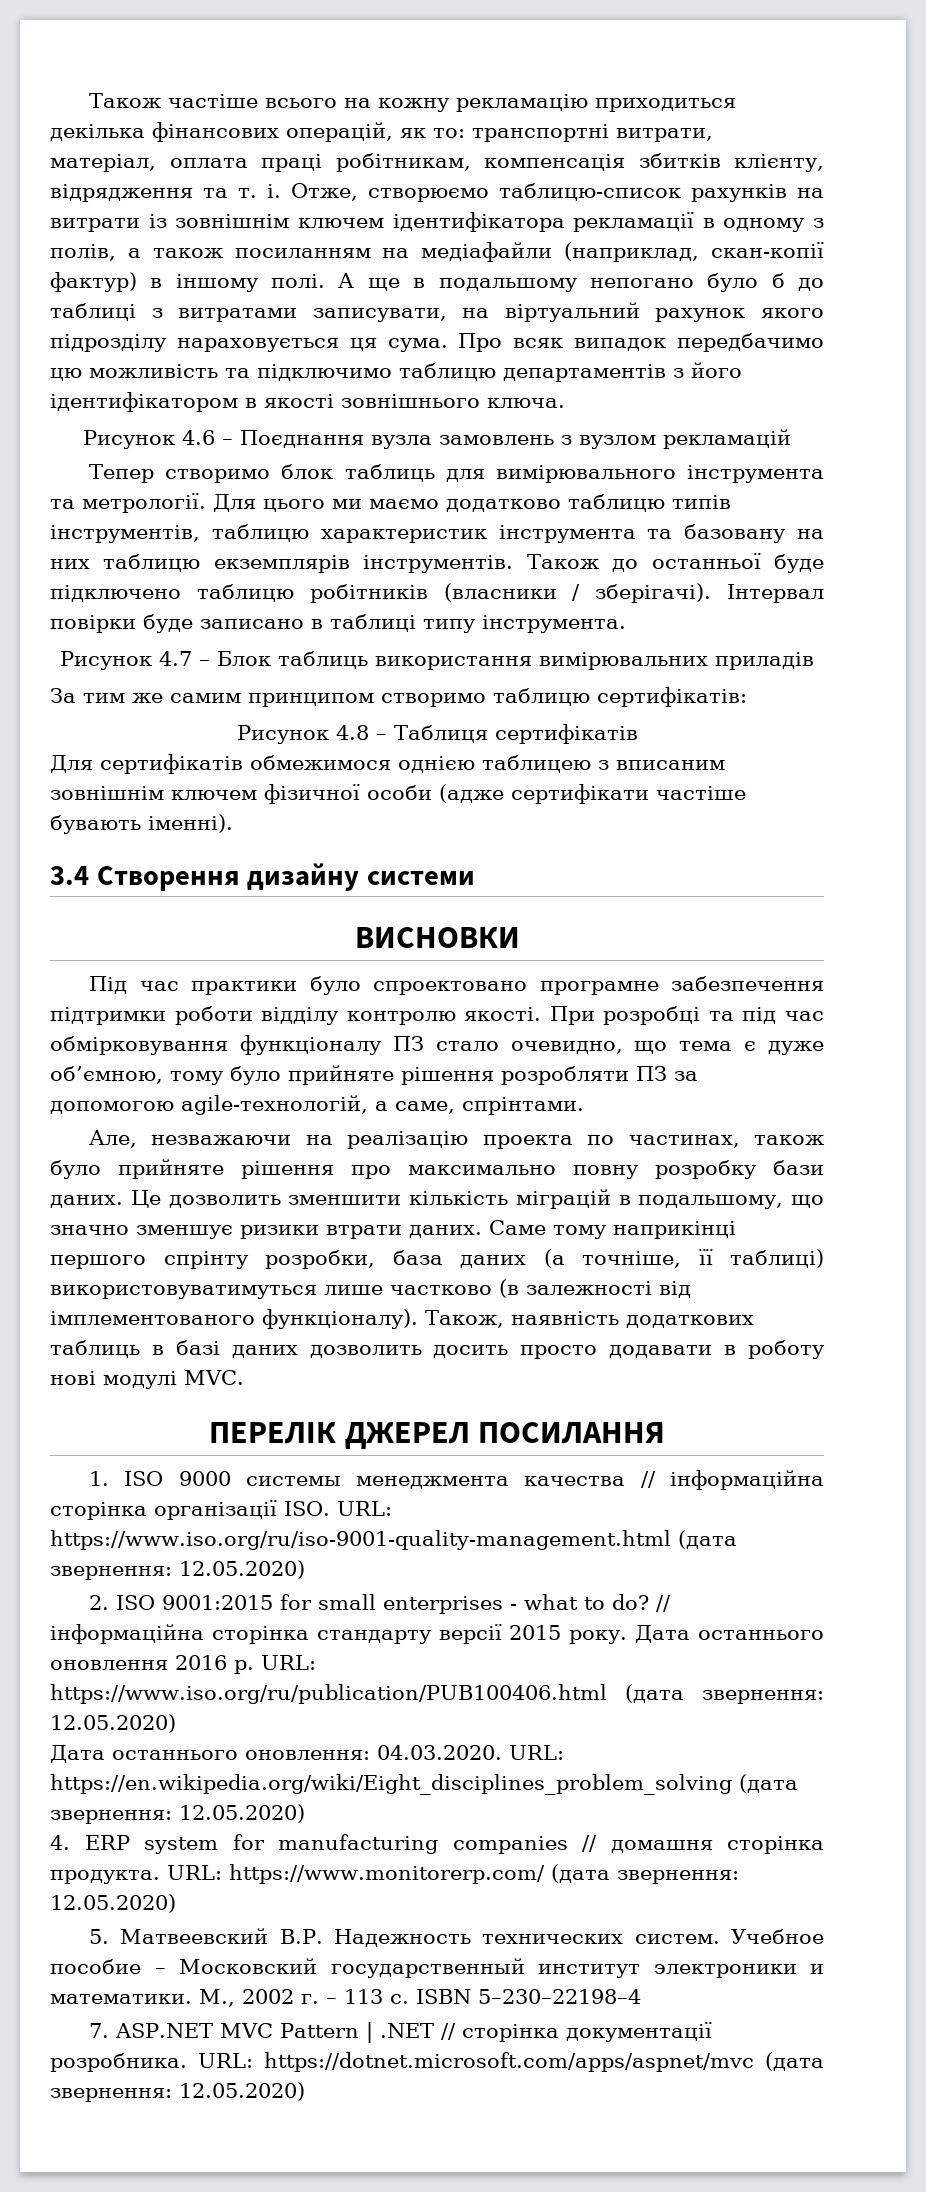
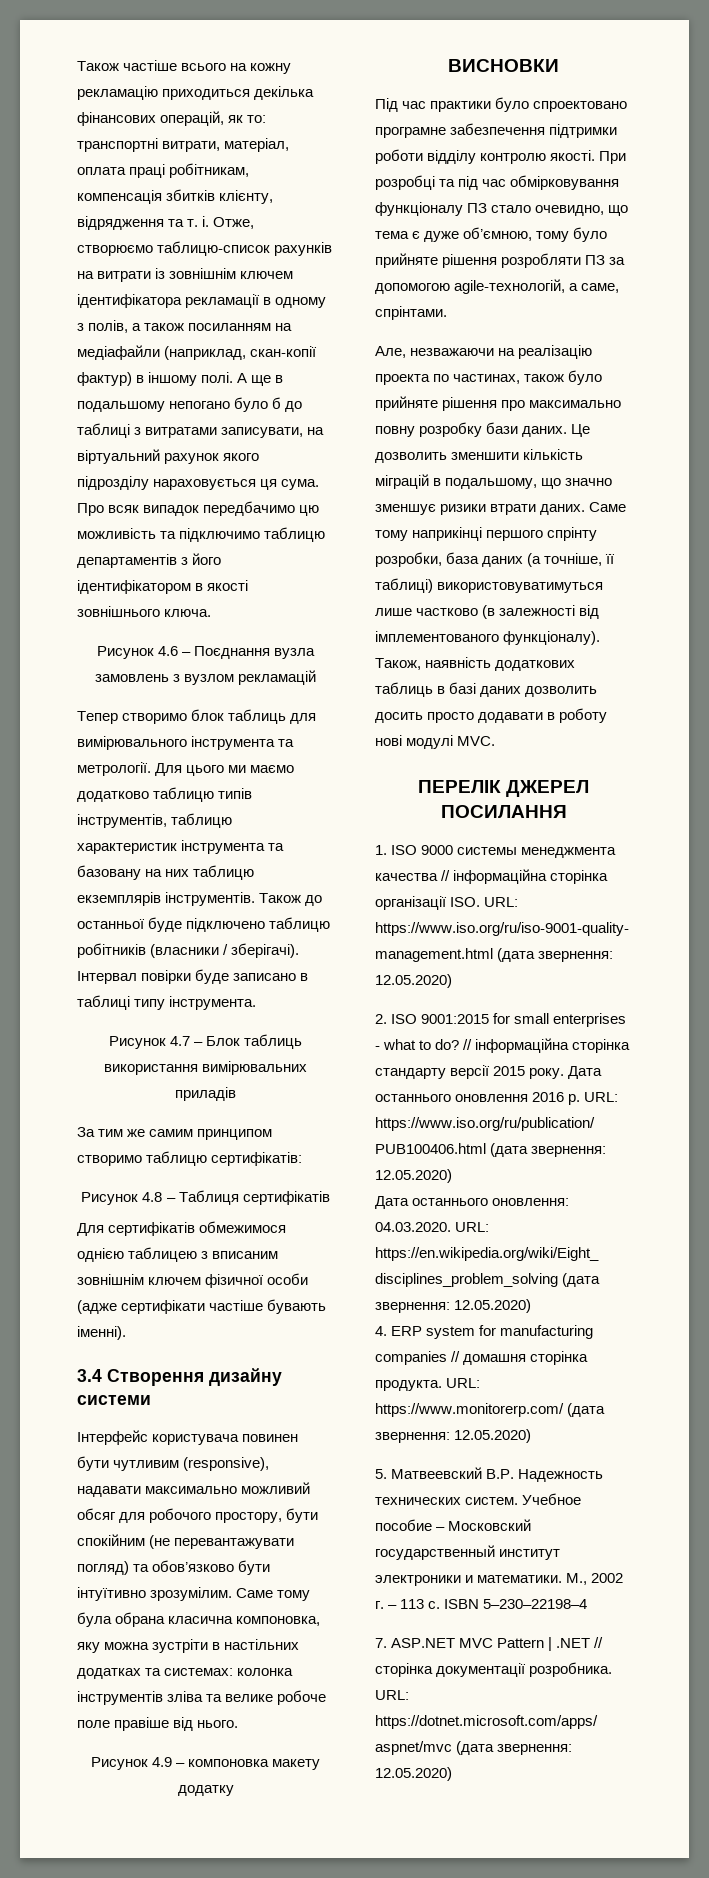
+ Інтерфейс користувача повинен бути чутливим (responsive), надавати максимально можливий обсяг для робочого простору, бути спокійним (не перевантажувати погляд) та обов’язково бути інтуїтивно зрозумілим. Саме тому була обрана класична компоновка, яку можна зустріти в настільних додатках та системах: колонка інструментів зліва та велике робоче поле правіше від нього.
+ Рисунок 4.9 – компоновка макету додатку

